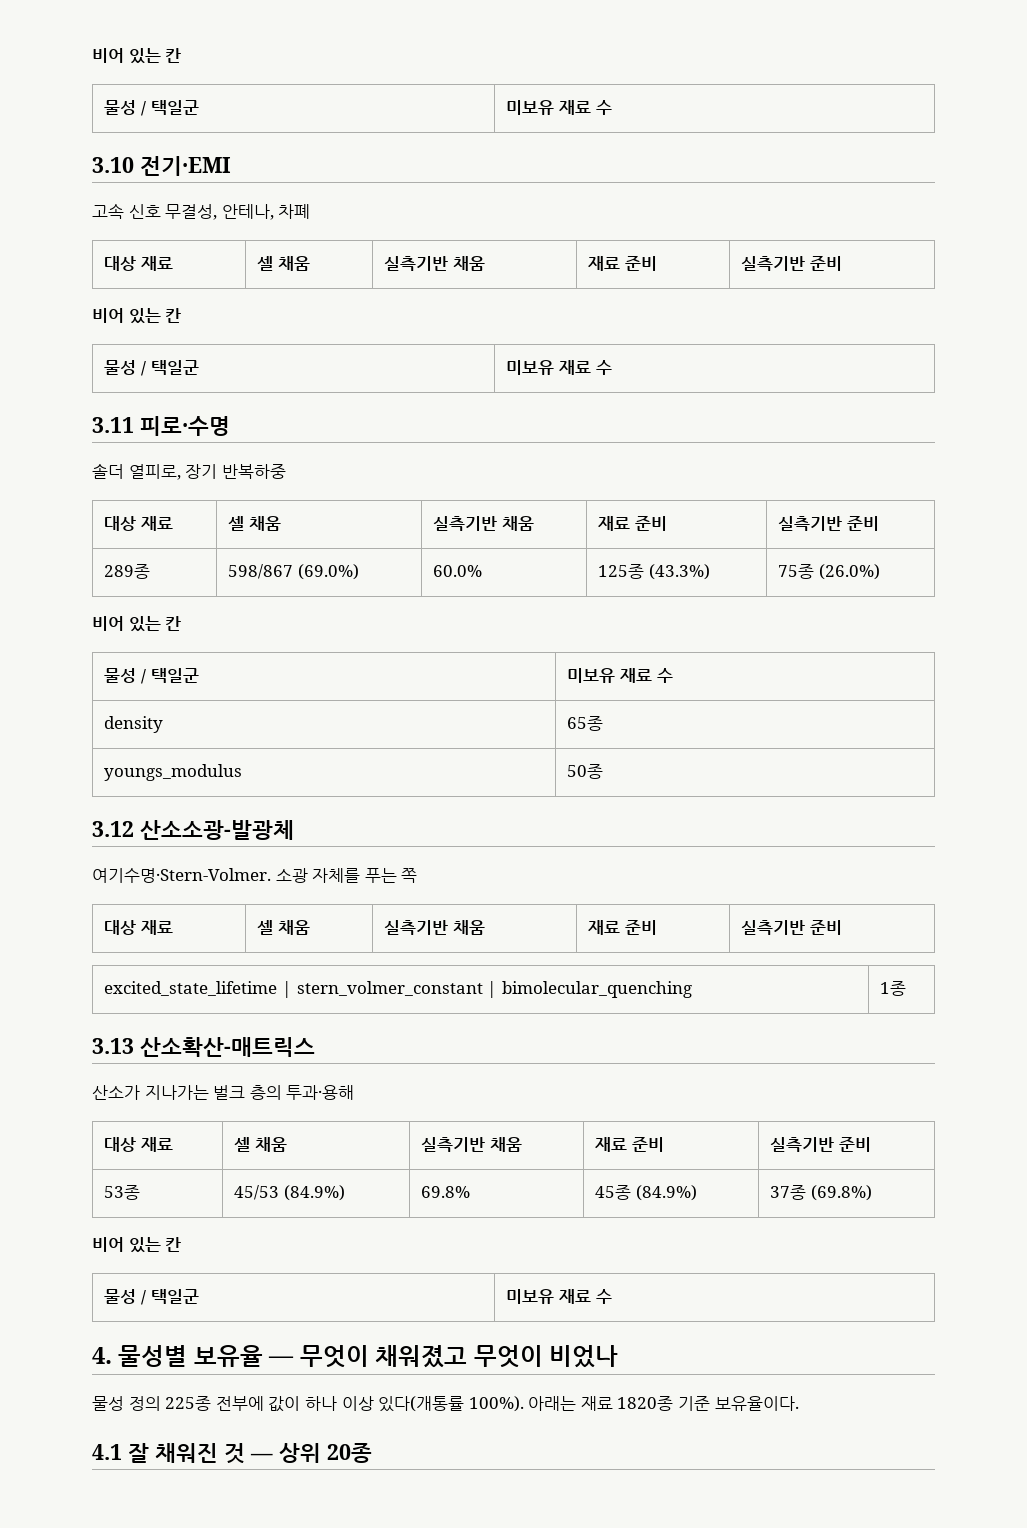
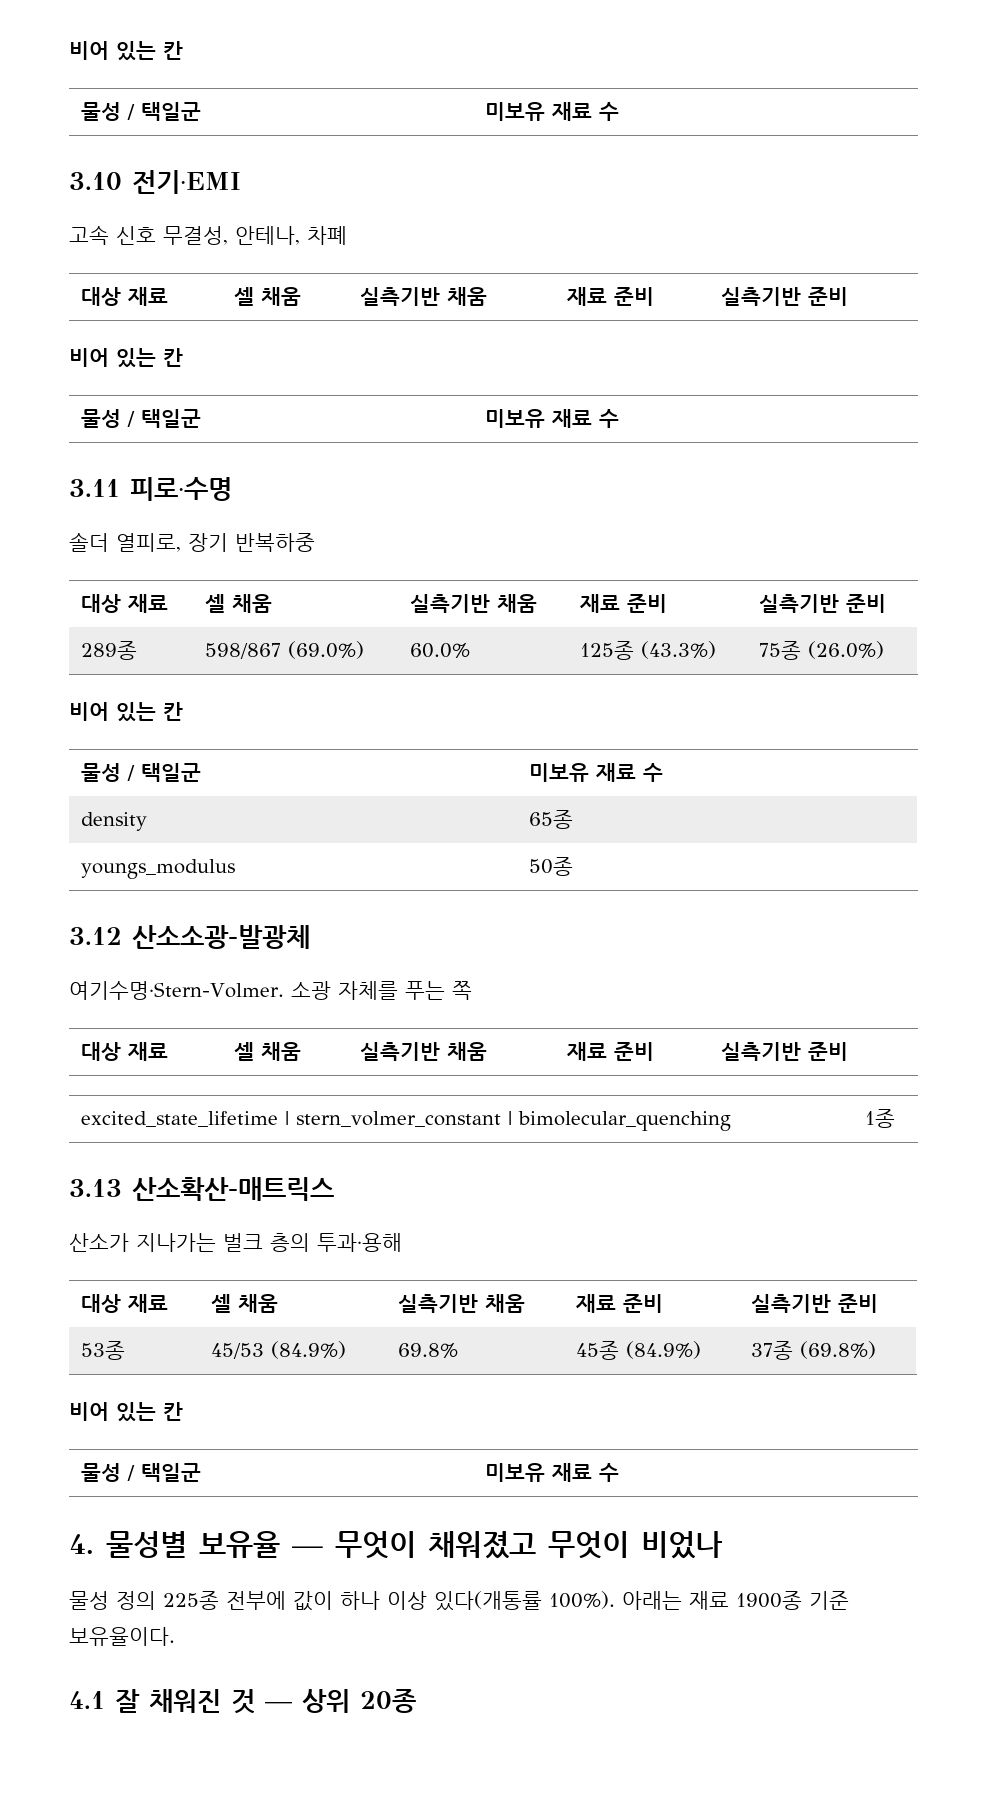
- 아래는 재료 1820종 기준 보유율이다.
+ 아래는 재료 1900종 기준 보유율이다.

